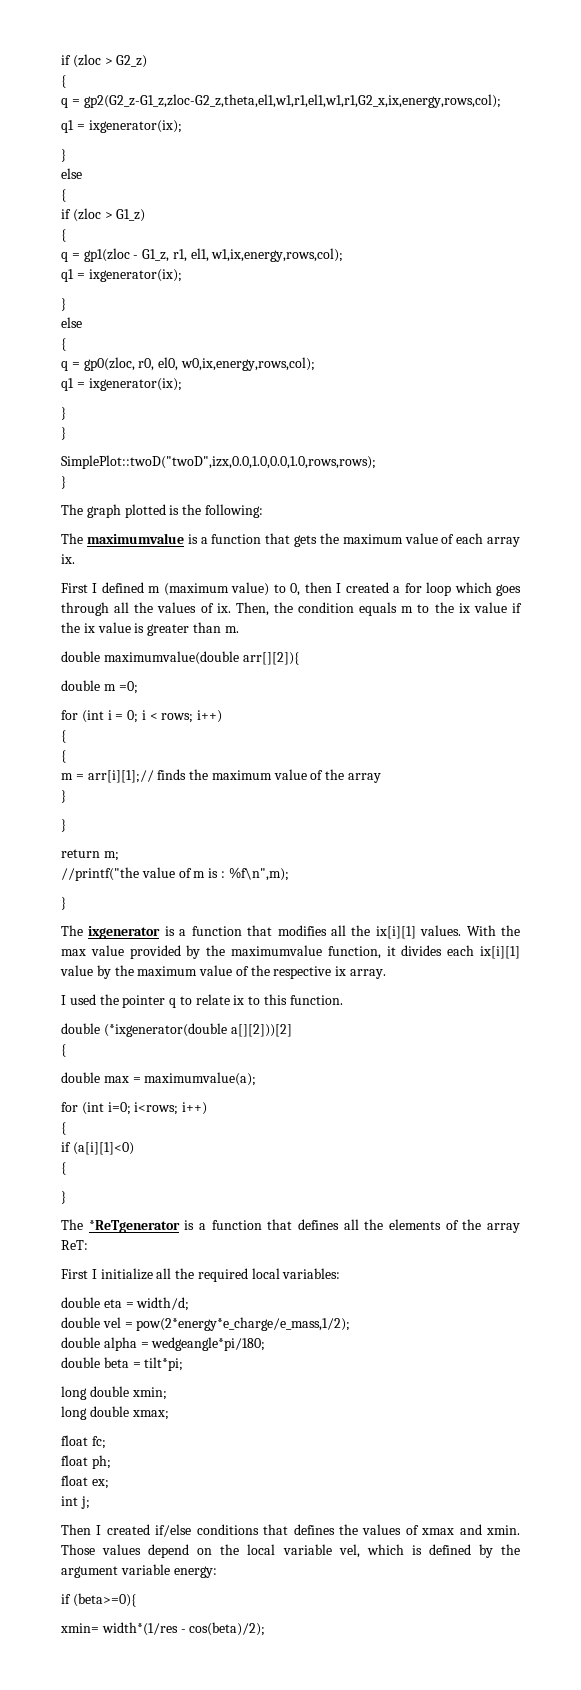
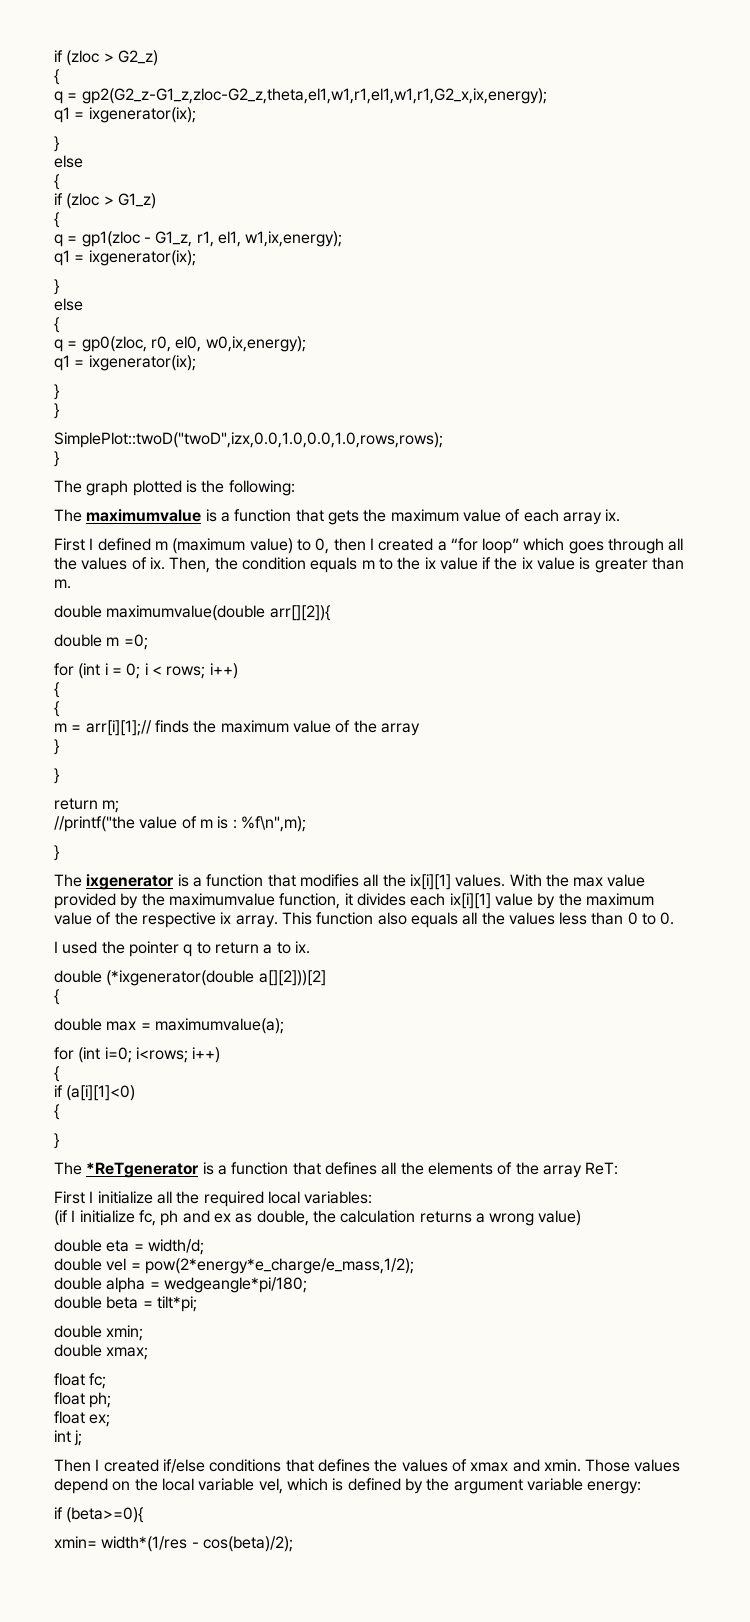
- q = gp2(G2_z-G1_z,zloc-G2_z,theta,el1,w1,r1,el1,w1,r1,G2_x,ix,energy,rows,col);
+ q = gp2(G2_z-G1_z,zloc-G2_z,theta,el1,w1,r1,el1,w1,r1,G2_x,ix,energy);
- q = gp1(zloc - G1_z, r1, el1, w1,ix,energy,rows,col);
+ q = gp1(zloc - G1_z, r1, el1, w1,ix,energy);
- q = gp0(zloc, r0, el0, w0,ix,energy,rows,col);
+ q = gp0(zloc, r0, el0, w0,ix,energy);
- First I defined m (maximum value) to 0, then I created a for loop which goes through all the values of ix.
+ First I defined m (maximum value) to 0, then I created a “for loop” which goes through all the values of ix.
+ This function also equals all the values less than 0 to 0.
- I used the pointer q to relate ix to this function.
+ I used the pointer q to return a to ix.
+ (if I initialize fc, ph and ex as double, the calculation returns a wrong value)
- long double xmin;
+ double xmin;
- long double xmax;
+ double xmax;

